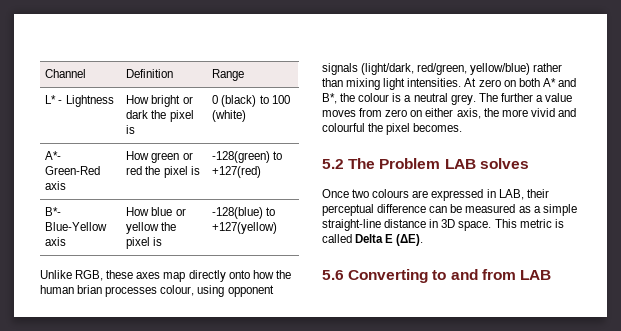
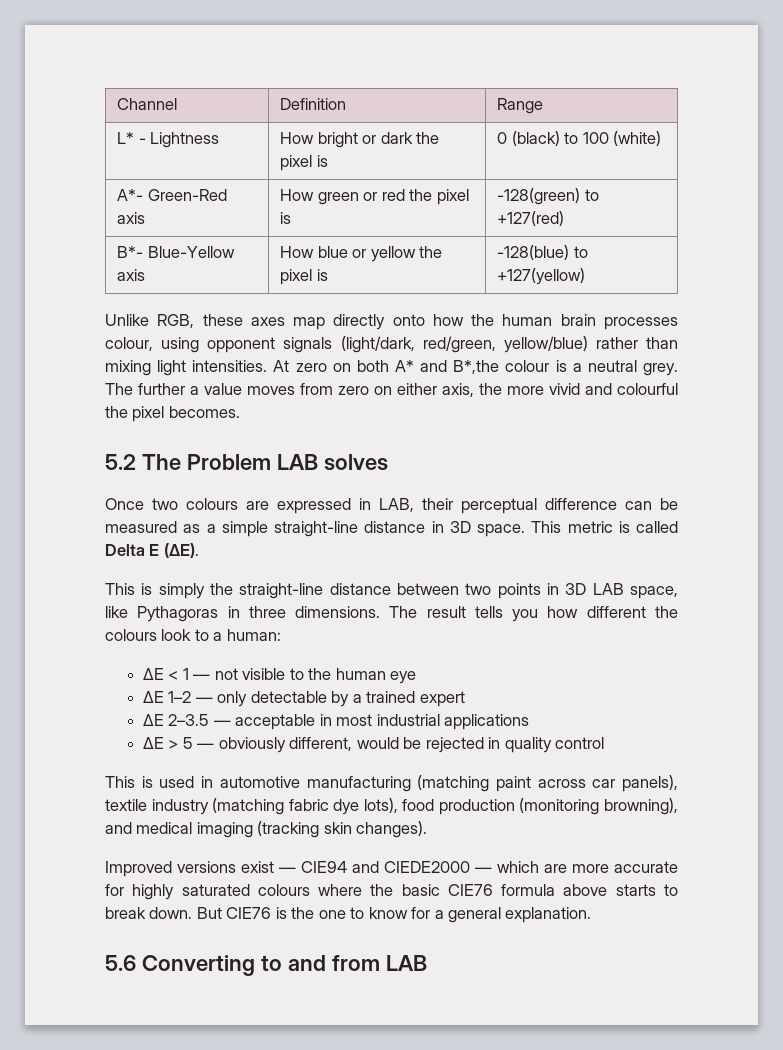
- Unlike RGB, these axes map directly onto how the human brian processes colour, using opponent signals (light/dark, red/green, yellow/blue) rather than mixing light intensities.
+ Unlike RGB, these axes map directly onto how the human brain processes colour, using opponent signals (light/dark, red/green, yellow/blue) rather than mixing light intensities.
- At zero on both A* and B*, the colour is a neutral grey.
+ At zero on both A* and B*,the colour is a neutral grey.
+ This is simply the straight-line distance between two points in 3D LAB space, like Pythagoras in three dimensions. The result tells you how different the colours look to a human:
+ ΔE < 1 — not visible to the human eye
+ ΔE 1–2 — only detectable by a trained expert
+ ΔE 2–3.5 — acceptable in most industrial applications
+ ΔE > 5 — obviously different, would be rejected in quality control
+ This is used in automotive manufacturing (matching paint across car panels), textile industry (matching fabric dye lots), food production (monitoring browning), and medical imaging (tracking skin changes).
+ Improved versions exist — CIE94 and CIEDE2000 — which are more accurate for highly saturated colours where the basic CIE76 formula above starts to break down. But CIE76 is the one to know for a general explanation.

